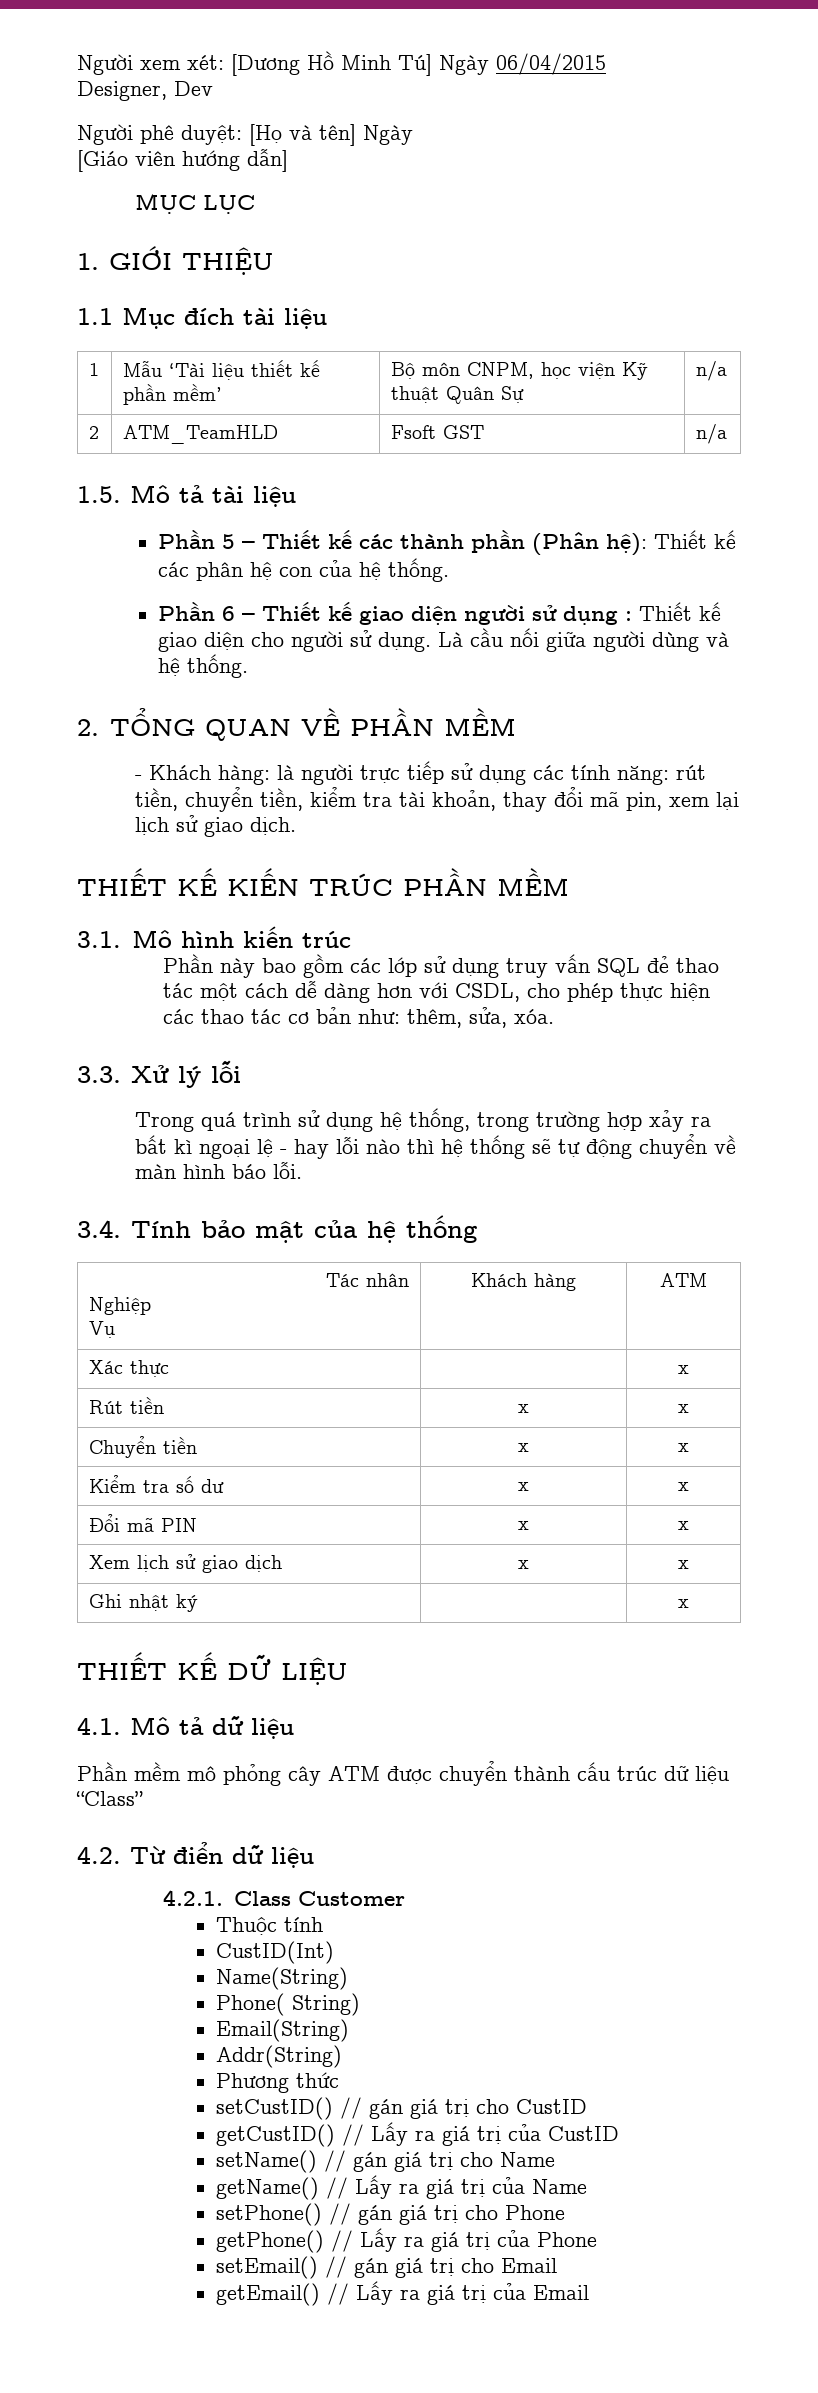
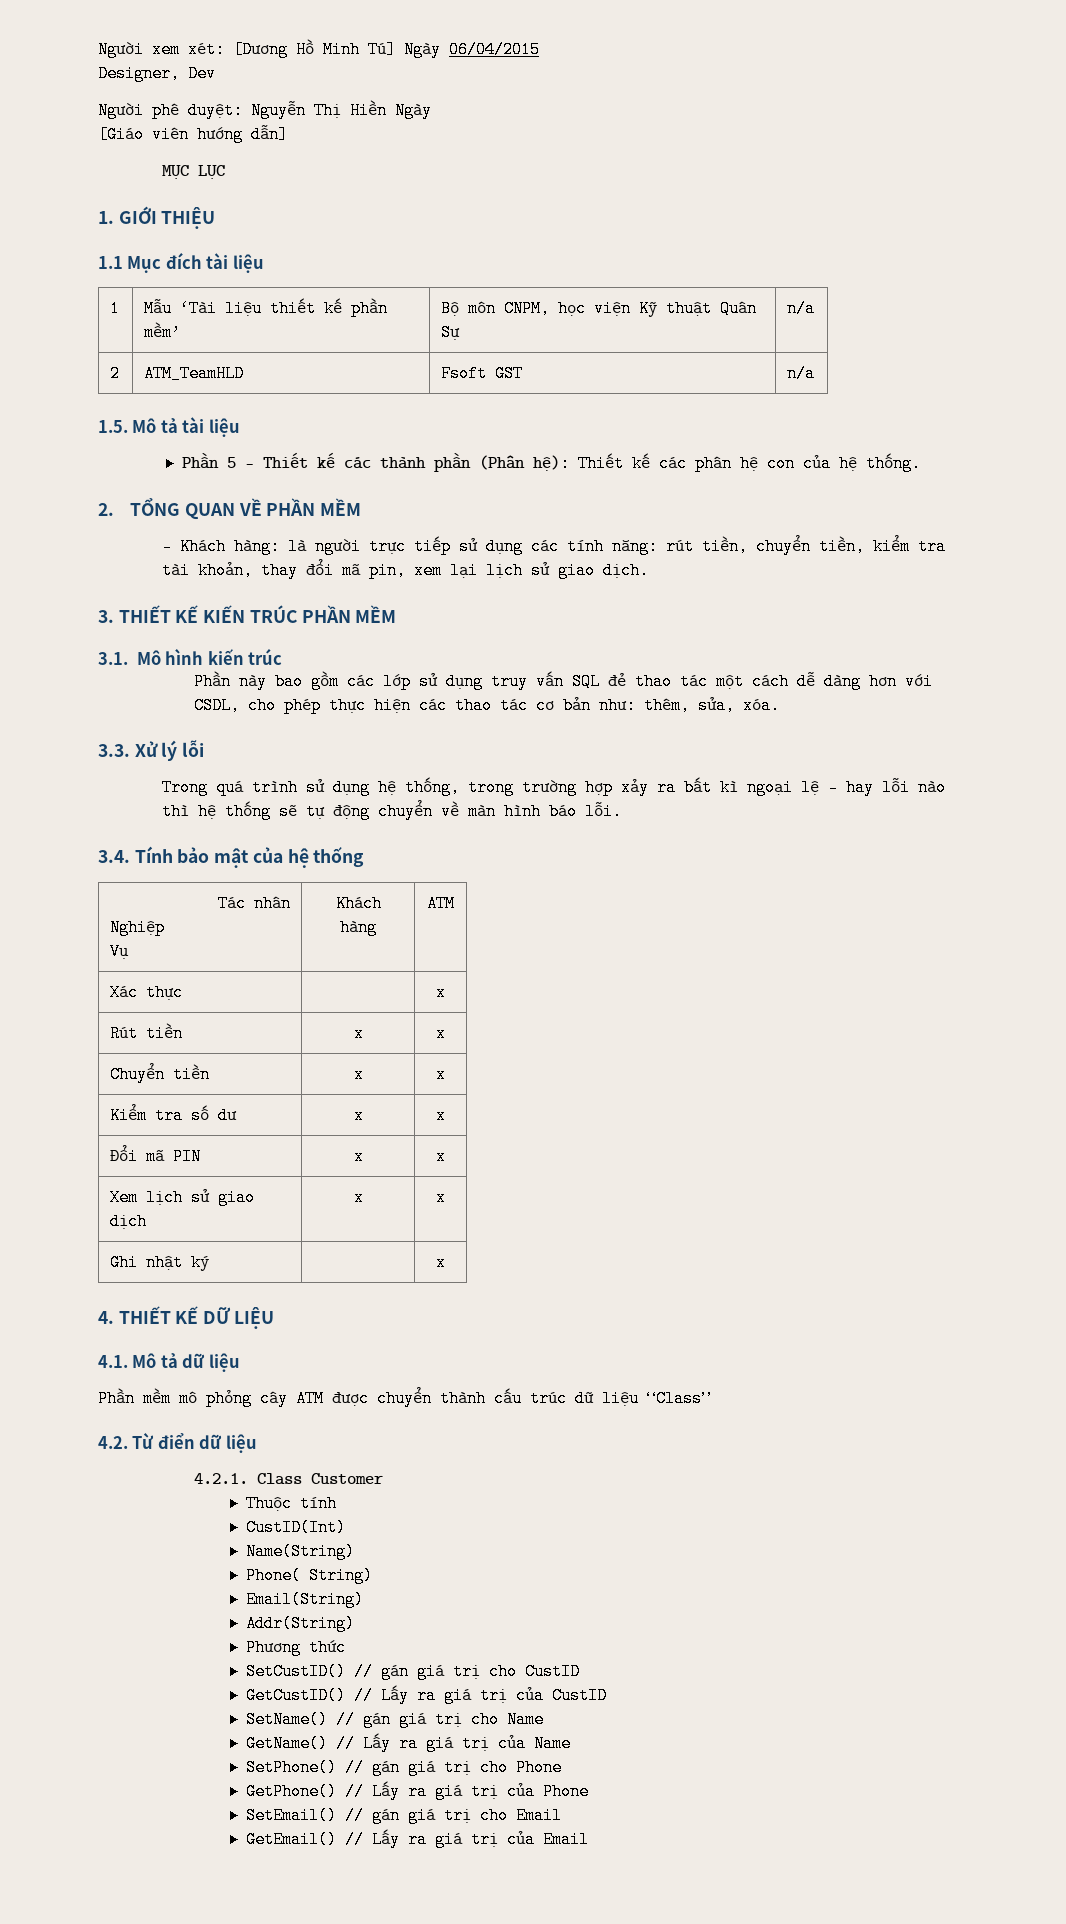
- Người phê duyệt: [Họ và tên] Ngày
+ Người phê duyệt: Nguyễn Thị Hiền Ngày
- Phần 6 – Thiết kế giao diện người sử dụng : Thiết kế giao diện cho người sử dụng. Là cầu nối giữa người dùng và hệ thống.
- THIẾT KẾ KIẾN TRÚC PHẦN MỀM
+ 3. THIẾT KẾ KIẾN TRÚC PHẦN MỀM
- THIẾT KẾ DỮ LIỆU
+ 4. THIẾT KẾ DỮ LIỆU
- setCustID() // gán giá trị cho CustID
+ SetCustID() // gán giá trị cho CustID
- getCustID() // Lấy ra giá trị của CustID
+ GetCustID() // Lấy ra giá trị của CustID
- setName() // gán giá trị cho Name
+ SetName() // gán giá trị cho Name
- getName() // Lấy ra giá trị của Name
+ GetName() // Lấy ra giá trị của Name
- setPhone() // gán giá trị cho Phone
+ SetPhone() // gán giá trị cho Phone
- getPhone() // Lấy ra giá trị của Phone
+ GetPhone() // Lấy ra giá trị của Phone
- setEmail() // gán giá trị cho Email
+ SetEmail() // gán giá trị cho Email
- getEmail() // Lấy ra giá trị của Email
+ GetEmail() // Lấy ra giá trị của Email

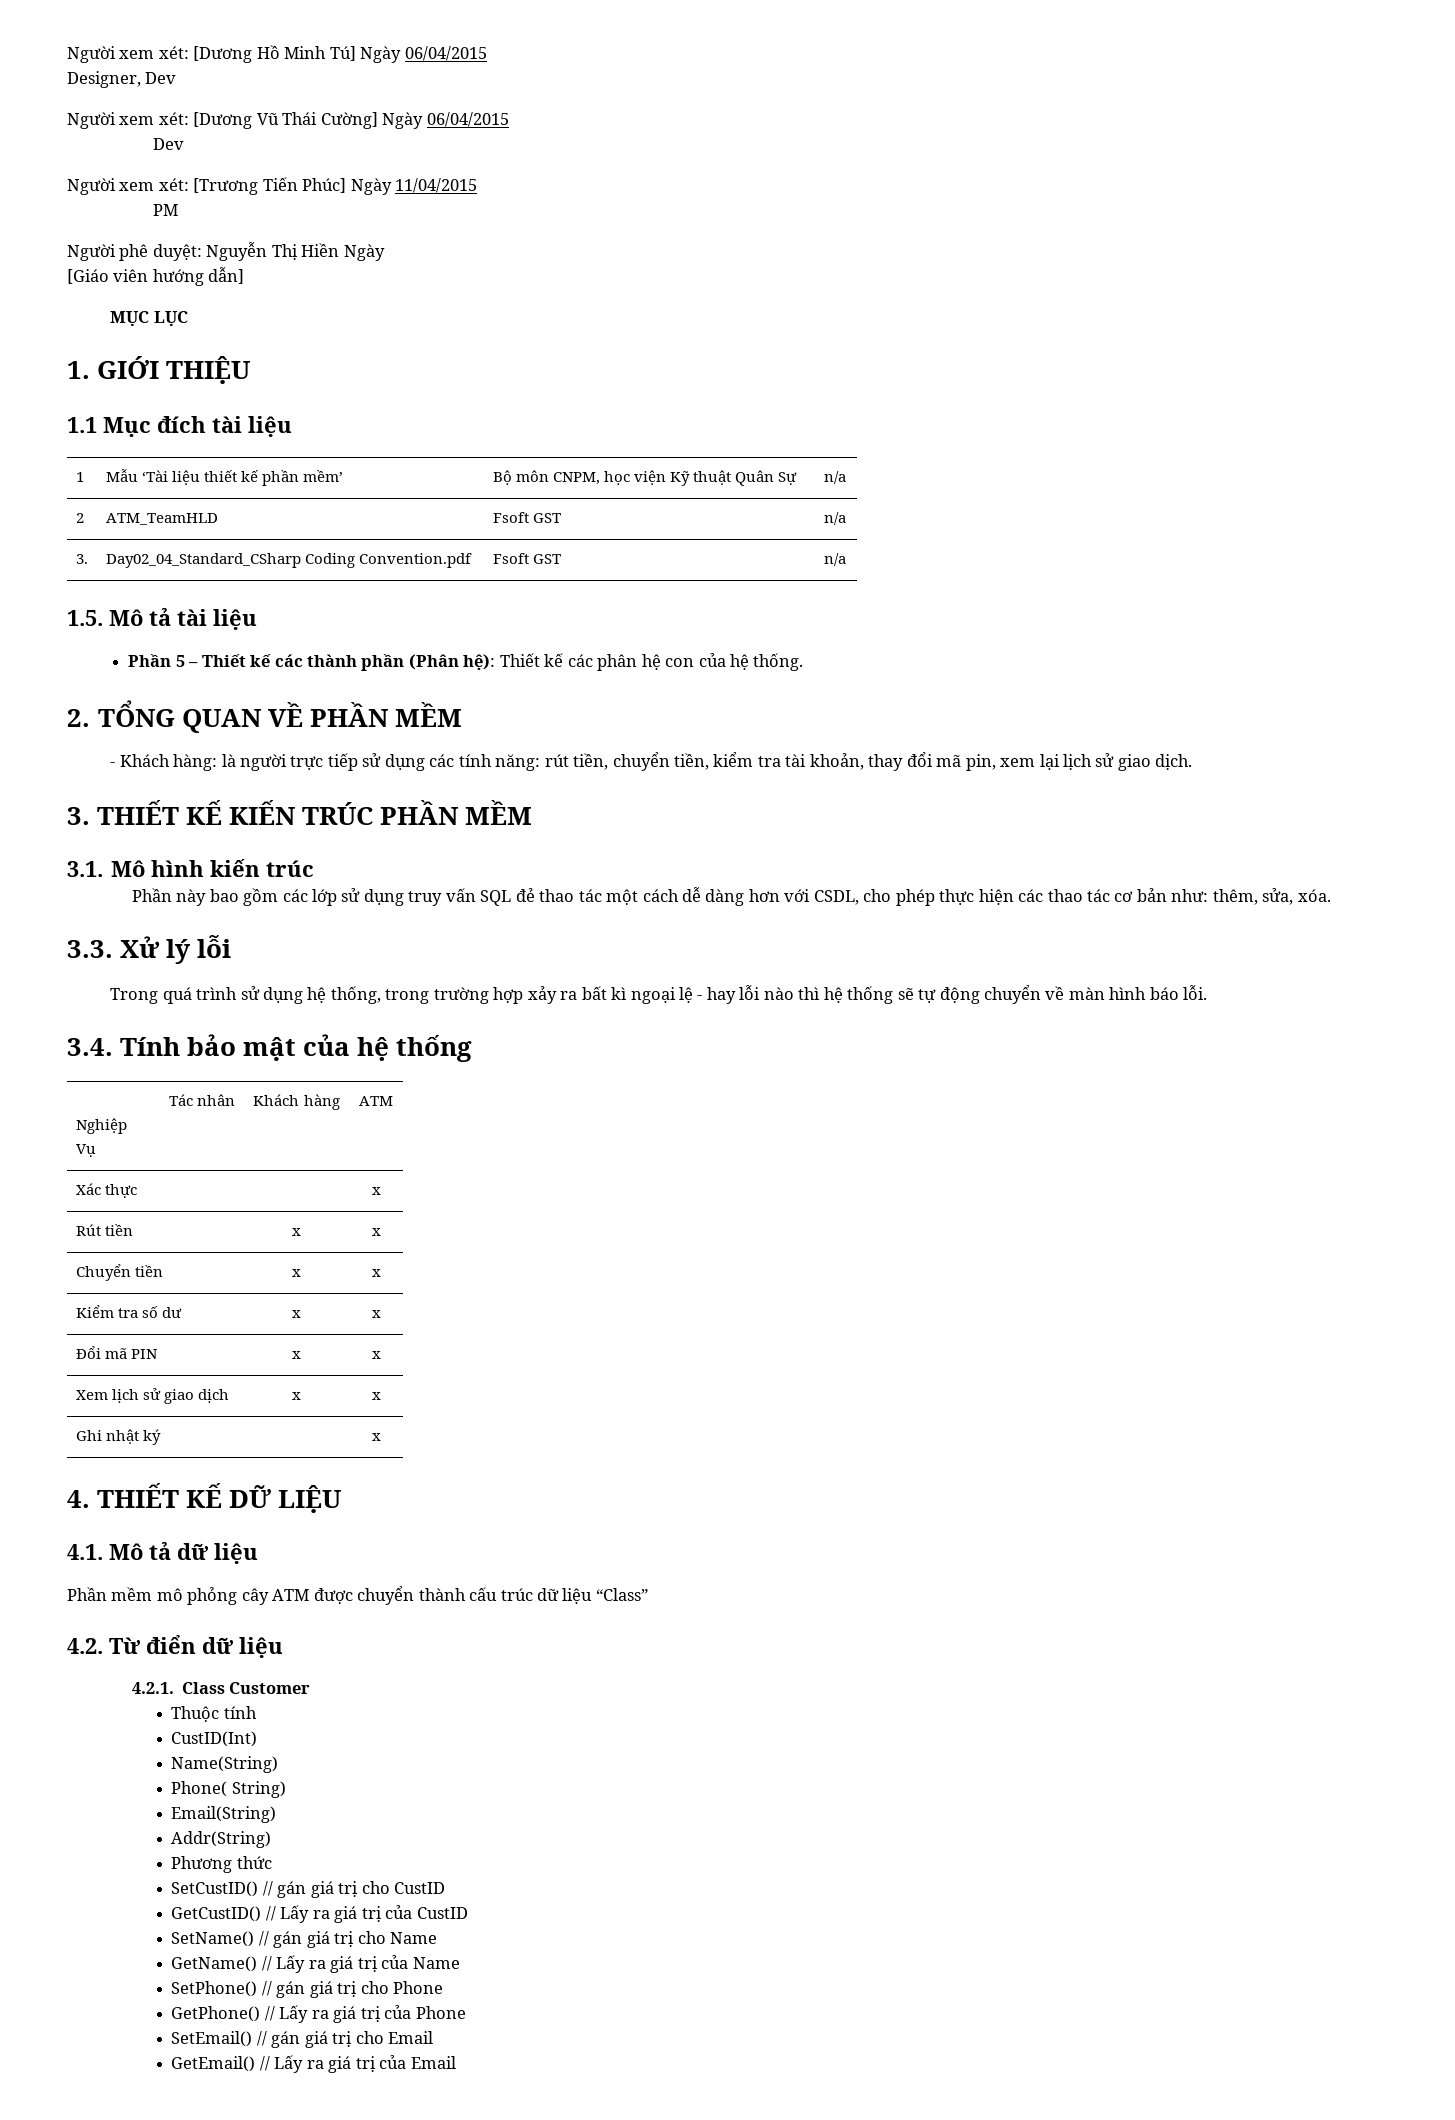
+ Người xem xét: [Dương Vũ Thái Cường] Ngày 06/04/2015
+ Dev
+ Người xem xét: [Trương Tiến Phúc] Ngày 11/04/2015
+ PM
+ 3. | Day02_04_Standard_CSharp Coding Convention.pdf | Fsoft GST | n/a

